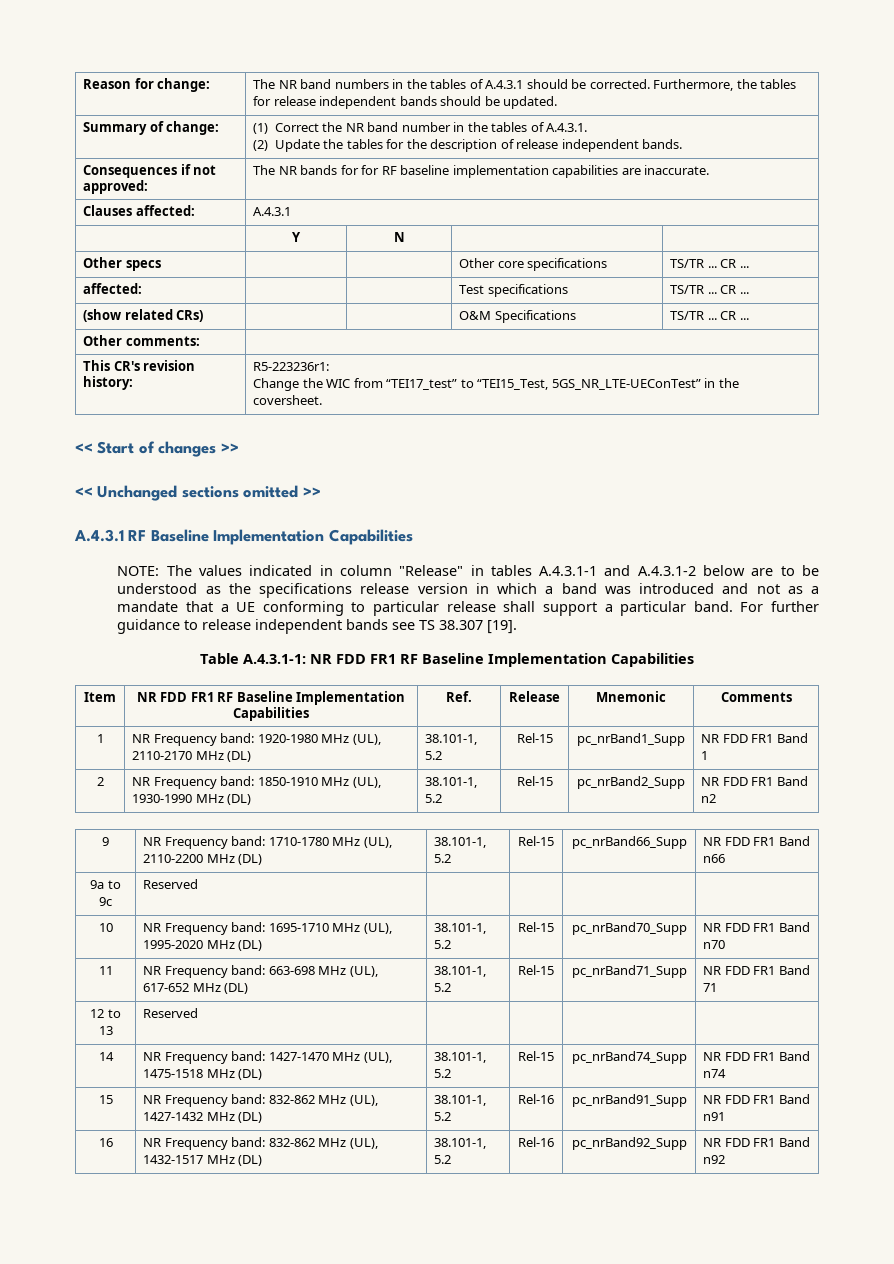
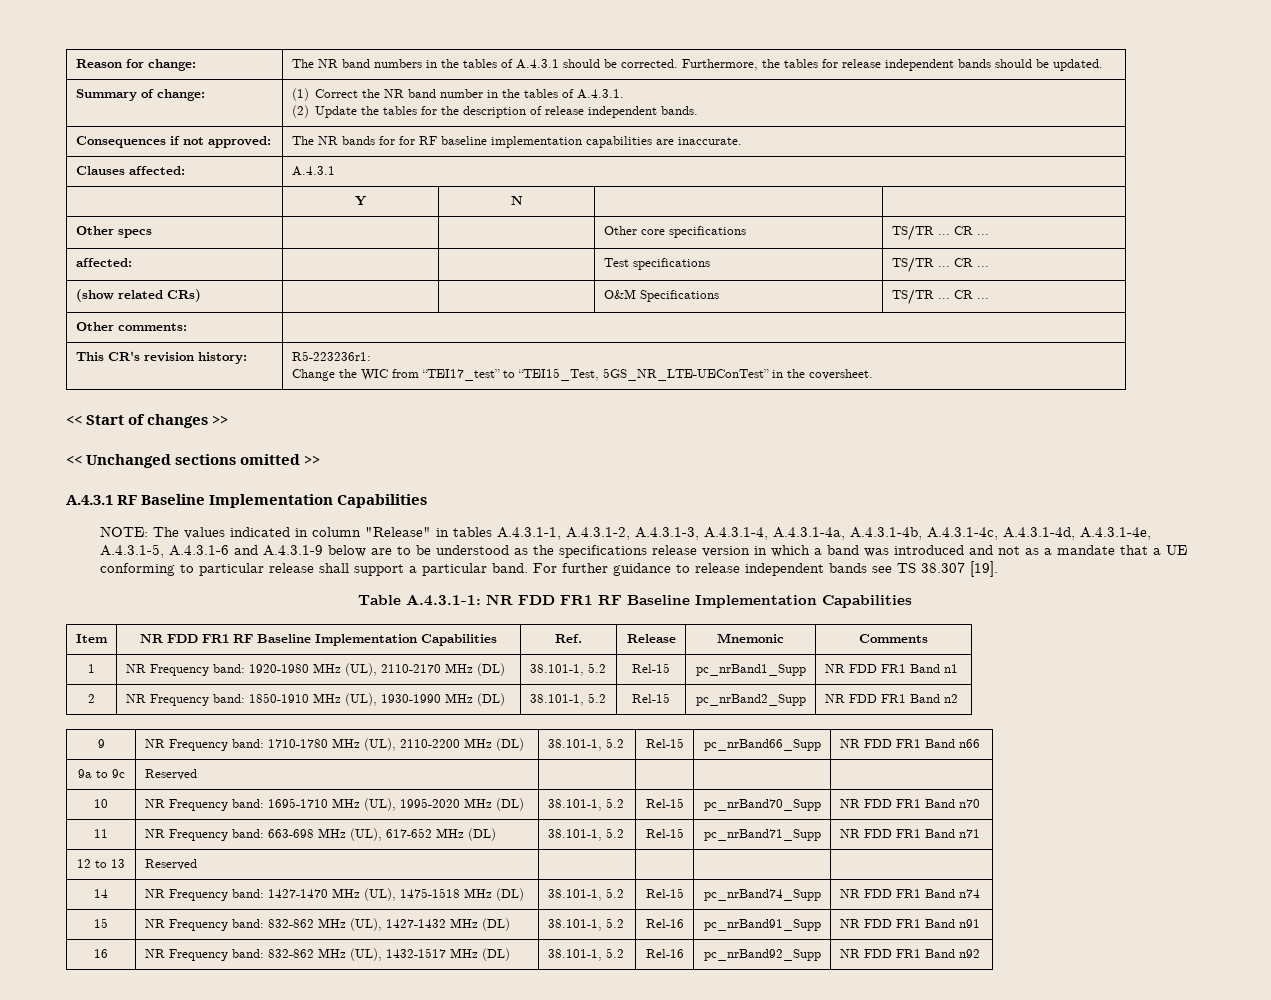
- NOTE: The values indicated in column "Release" in tables A.4.3.1-1 and A.4.3.1-2 below are to be understood as the specifications release version in which a band was introduced and not as a mandate that a UE conforming to particular release shall support a particular band.
+ NOTE: The values indicated in column "Release" in tables A.4.3.1-1, A.4.3.1-2, A.4.3.1-3, A.4.3.1-4, A.4.3.1-4a, A.4.3.1-4b, A.4.3.1-4c, A.4.3.1-4d, A.4.3.1-4e, A.4.3.1-5, A.4.3.1-6 and A.4.3.1-9 below are to be understood as the specifications release version in which a band was introduced and not as a mandate that a UE conforming to particular release shall support a particular band.
- 1 | NR Frequency band: 1920-1980 MHz (UL), 2110-2170 MHz (DL) | 38.101-1, 5.2 | Rel-15 | pc_nrBand1_Supp | NR FDD FR1 Band 1
+ 1 | NR Frequency band: 1920-1980 MHz (UL), 2110-2170 MHz (DL) | 38.101-1, 5.2 | Rel-15 | pc_nrBand1_Supp | NR FDD FR1 Band n1
- 11 | NR Frequency band: 663-698 MHz (UL), 617-652 MHz (DL) | 38.101-1, 5.2 | Rel-15 | pc_nrBand71_Supp | NR FDD FR1 Band 71
+ 11 | NR Frequency band: 663-698 MHz (UL), 617-652 MHz (DL) | 38.101-1, 5.2 | Rel-15 | pc_nrBand71_Supp | NR FDD FR1 Band n71

